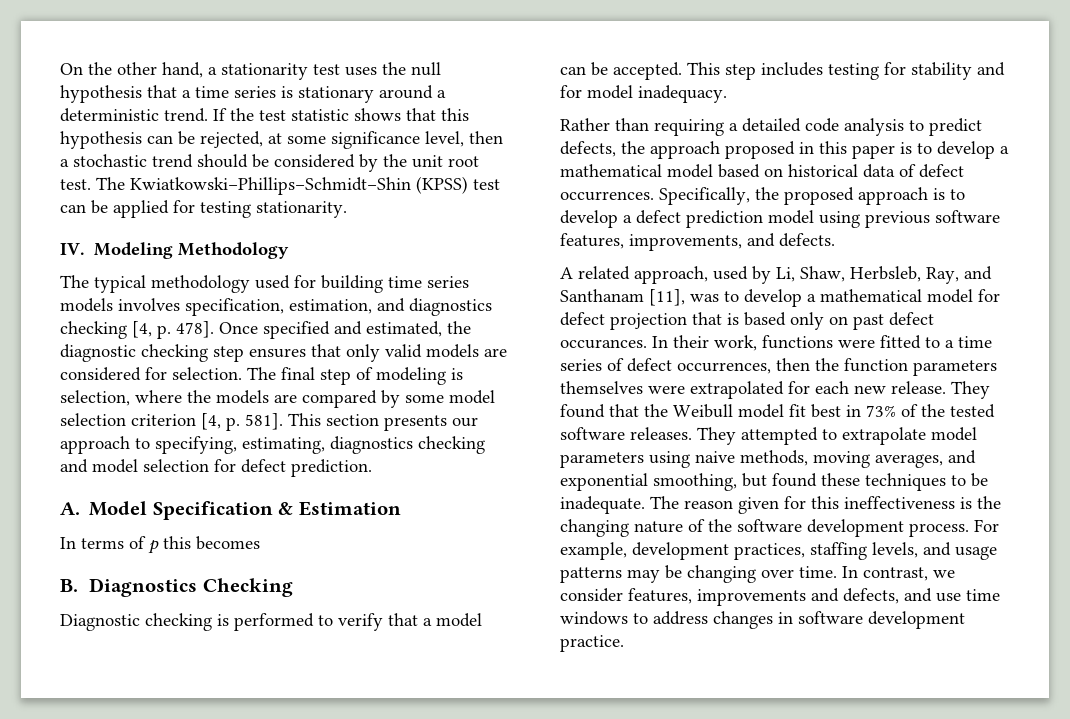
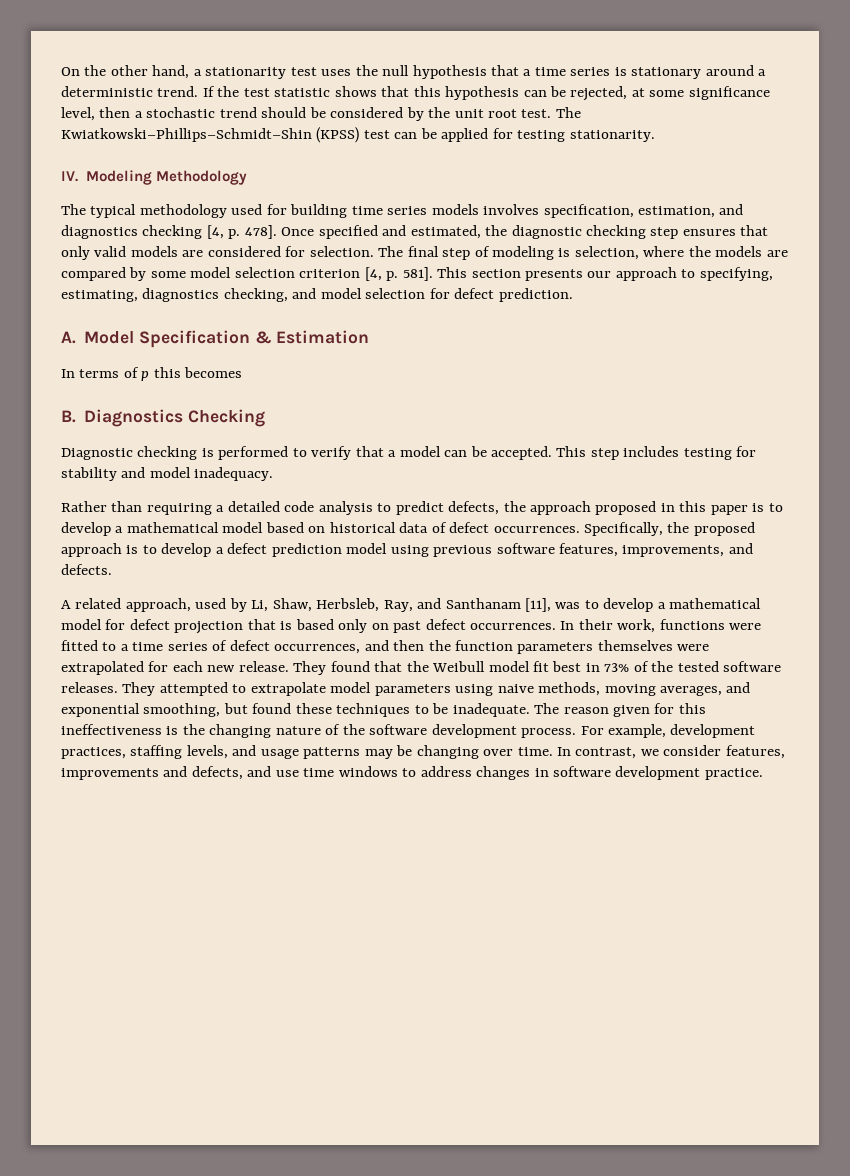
- This section presents our approach to specifying, estimating, diagnostics checking and model selection for defect prediction.
+ This section presents our approach to specifying, estimating, diagnostics checking, and model selection for defect prediction.
- This step includes testing for stability and for model inadequacy.
+ This step includes testing for stability and model inadequacy.
- A related approach, used by Li, Shaw, Herbsleb, Ray, and Santhanam [11], was to develop a mathematical model for defect projection that is based only on past defect occurances.
+ A related approach, used by Li, Shaw, Herbsleb, Ray, and Santhanam [11], was to develop a mathematical model for defect projection that is based only on past defect occurrences.
- In their work, functions were fitted to a time series of defect occurrences, then the function parameters themselves were extrapolated for each new release.
+ In their work, functions were fitted to a time series of defect occurrences, and then the function parameters themselves were extrapolated for each new release.

